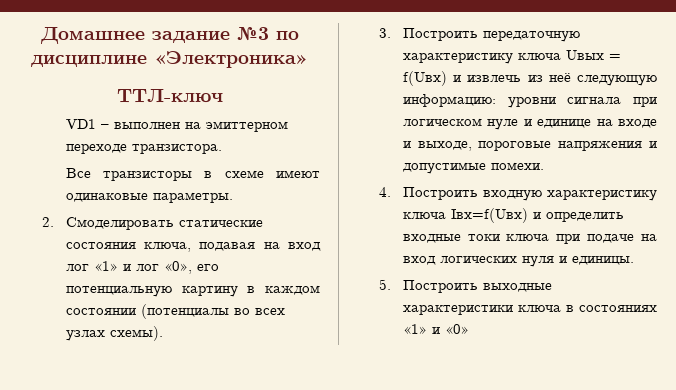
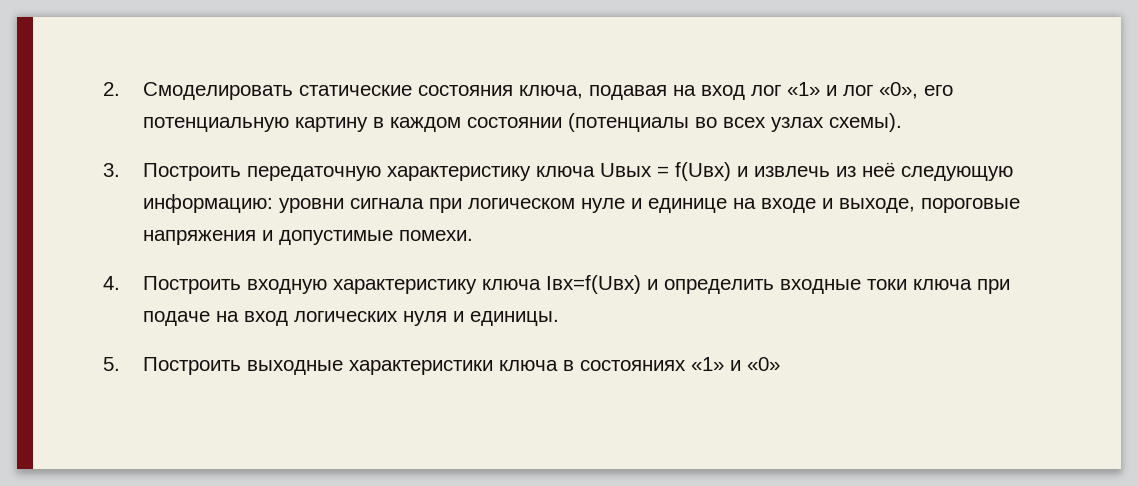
- Домашнее задание №3 по дисциплине «Электроника»
- ТТЛ-ключ
- VD1 – выполнен на эмиттерном переходе транзистора.
- Все транзисторы в схеме имеют одинаковые параметры.

